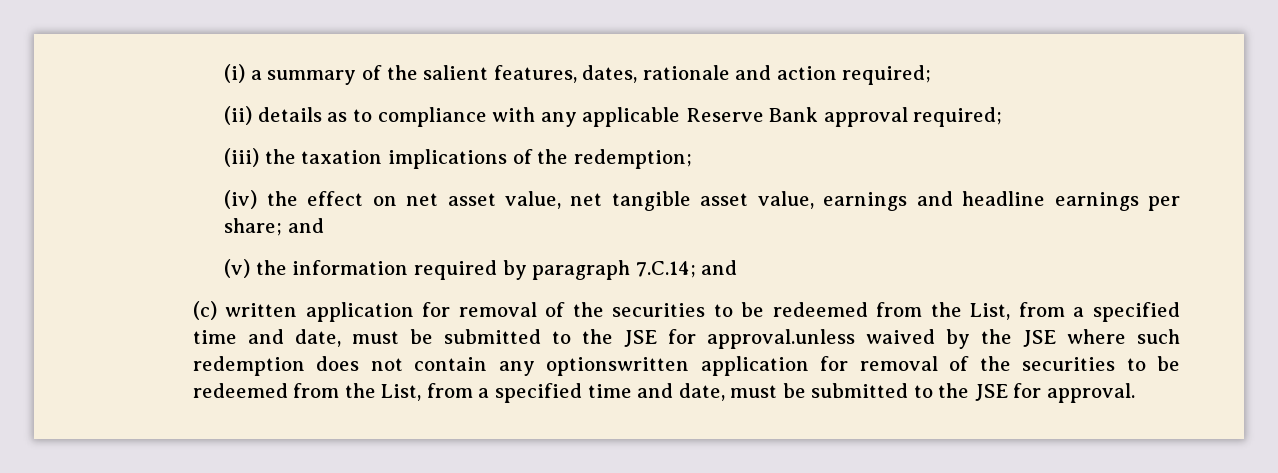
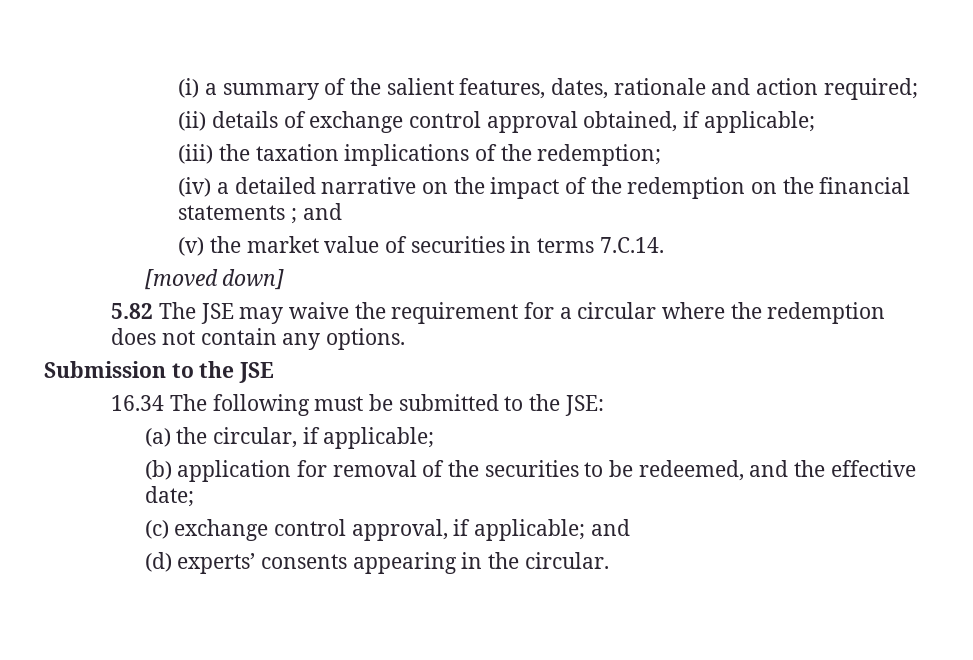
- (ii) details as to compliance with any applicable Reserve Bank approval required;
+ (ii) details of exchange control approval obtained, if applicable;
- (iv) the effect on net asset value, net tangible asset value, earnings and headline earnings per share; and
- (v) the information required by paragraph 7.C.14; and
- (c) written application for removal of the securities to be redeemed from the List, from a specified time and date, must be submitted to the JSE for approval.unless waived by the JSE where such redemption does not contain any optionswritten application for removal of the securities to be redeemed from the List, from a specified time and date, must be submitted to the JSE for approval.
+ (iv) a detailed narrative on the impact of the redemption on the financial statements ; and
+ (v) the market value of securities in terms 7.C.14.
+ [moved down]
+ 5.82 The JSE may waive the requirement for a circular where the redemption does not contain any options.
+ Submission to the JSE
+ 16.34 The following must be submitted to the JSE:
+ (a) the circular, if applicable;
+ (b) application for removal of the securities to be redeemed, and the effective date;
+ (c) exchange control approval, if applicable; and
+ (d) experts’ consents appearing in the circular.

